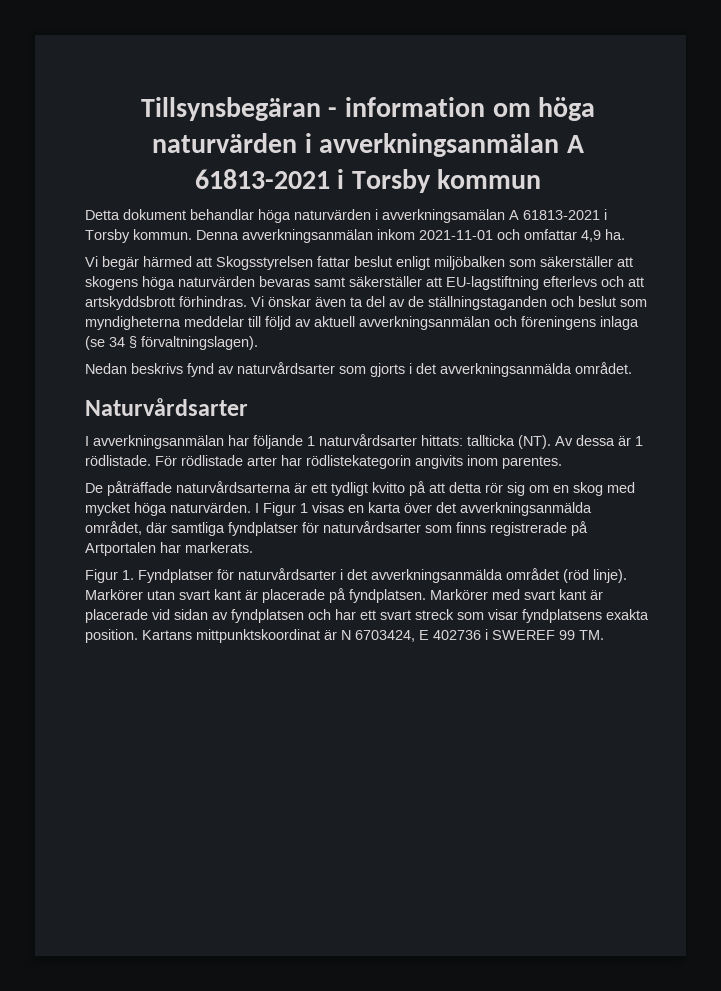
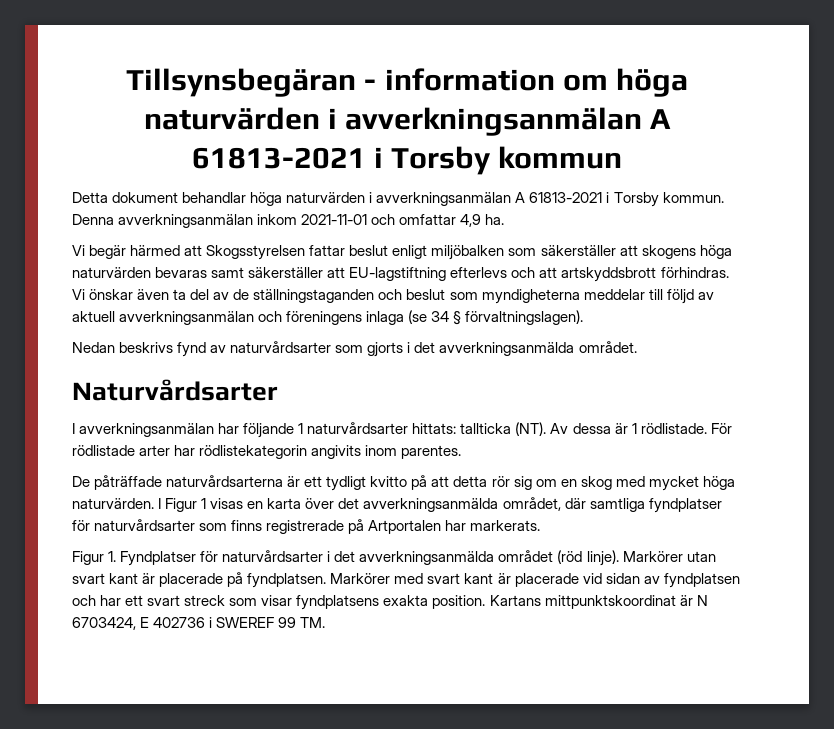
- Detta dokument behandlar höga naturvärden i avverkningsamälan A 61813-2021 i Torsby kommun.
+ Detta dokument behandlar höga naturvärden i avverkningsanmälan A 61813-2021 i Torsby kommun.

